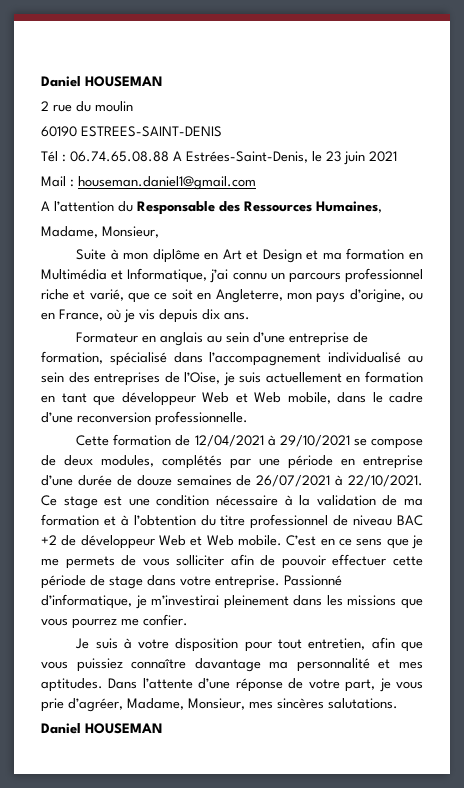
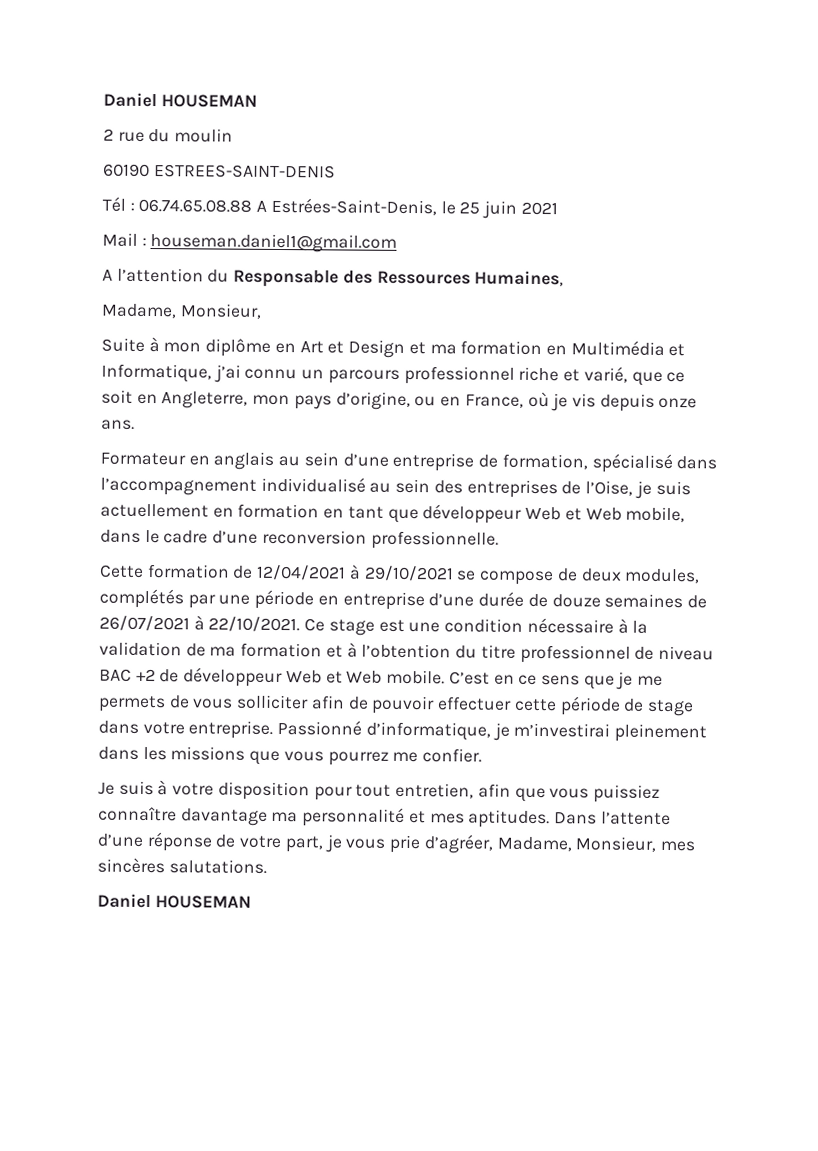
- Tél : 06.74.65.08.88 A Estrées-Saint-Denis, le 23 juin 2021
+ Tél : 06.74.65.08.88 A Estrées-Saint-Denis, le 25 juin 2021
- Suite à mon diplôme en Art et Design et ma formation en Multimédia et Informatique, j’ai connu un parcours professionnel riche et varié, que ce soit en Angleterre, mon pays d’origine, ou en France, où je vis depuis dix ans.
+ Suite à mon diplôme en Art et Design et ma formation en Multimédia et Informatique, j’ai connu un parcours professionnel riche et varié, que ce soit en Angleterre, mon pays d’origine, ou en France, où je vis depuis onze ans.

